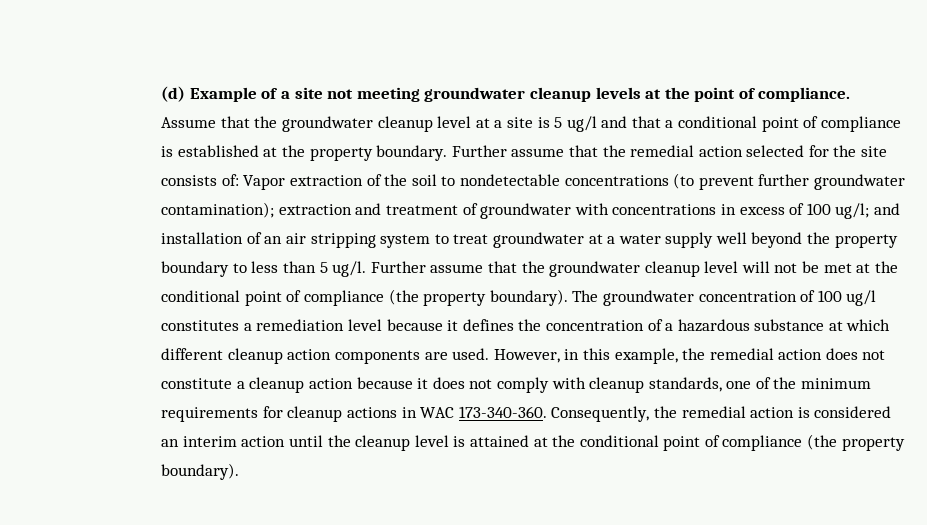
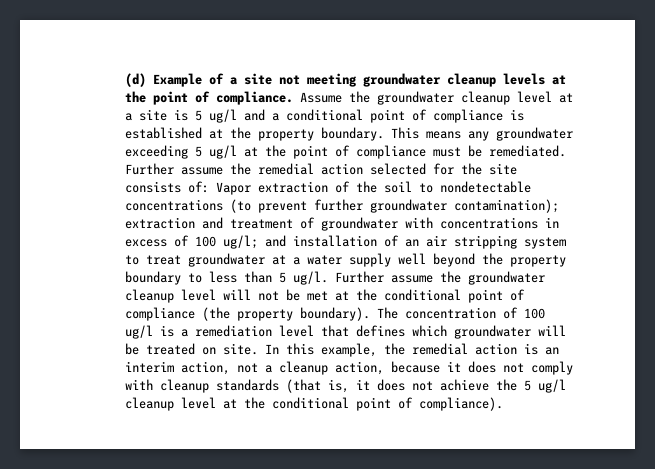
- Assume that the groundwater cleanup level at a site is 5 ug/l and that a conditional point of compliance is established at the property boundary.
+ Assume the groundwater cleanup level at a site is 5 ug/l and a conditional point of compliance is established at the property boundary.
- Further assume that the remedial action selected for the site consists of: Vapor extraction of the soil to nondetectable concentrations (to prevent further groundwater contamination); extraction and treatment of groundwater with concentrations in excess of 100 ug/l; and installation of an air stripping system to treat groundwater at a water supply well beyond the property boundary to less than 5 ug/l.
+ This means any groundwater exceeding 5 ug/l at the point of compliance must be remediated. Further assume the remedial action selected for the site consists of: Vapor extraction of the soil to nondetectable concentrations (to prevent further groundwater contamination); extraction and treatment of groundwater with concentrations in excess of 100 ug/l; and installation of an air stripping system to treat groundwater at a water supply well beyond the property boundary to less than 5 ug/l.
- Further assume that the groundwater cleanup level will not be met at the conditional point of compliance (the property boundary).
+ Further assume the groundwater cleanup level will not be met at the conditional point of compliance (the property boundary).
- The groundwater concentration of 100 ug/l constitutes a remediation level because it defines the concentration of a hazardous substance at which different cleanup action components are used. However, in this example, the remedial action does not constitute a cleanup action because it does not comply with cleanup standards, one of the minimum requirements for cleanup actions in WAC 173-340-360. Consequently, the remedial action is considered an interim action until the cleanup level is attained at the conditional point of compliance (the property boundary).
+ The concentration of 100 ug/l is a remediation level that defines which groundwater will be treated on site. In this example, the remedial action is an interim action, not a cleanup action, because it does not comply with cleanup standards (that is, it does not achieve the 5 ug/l cleanup level at the conditional point of compliance).

